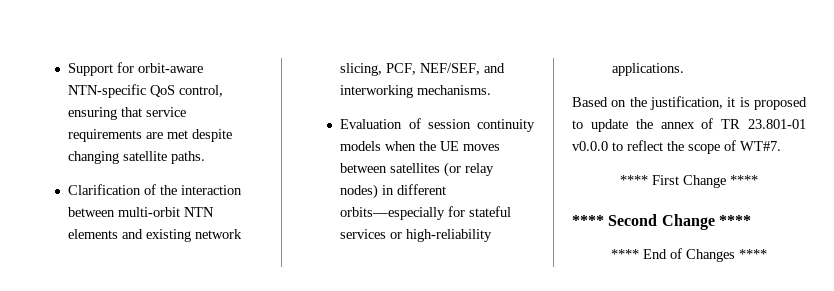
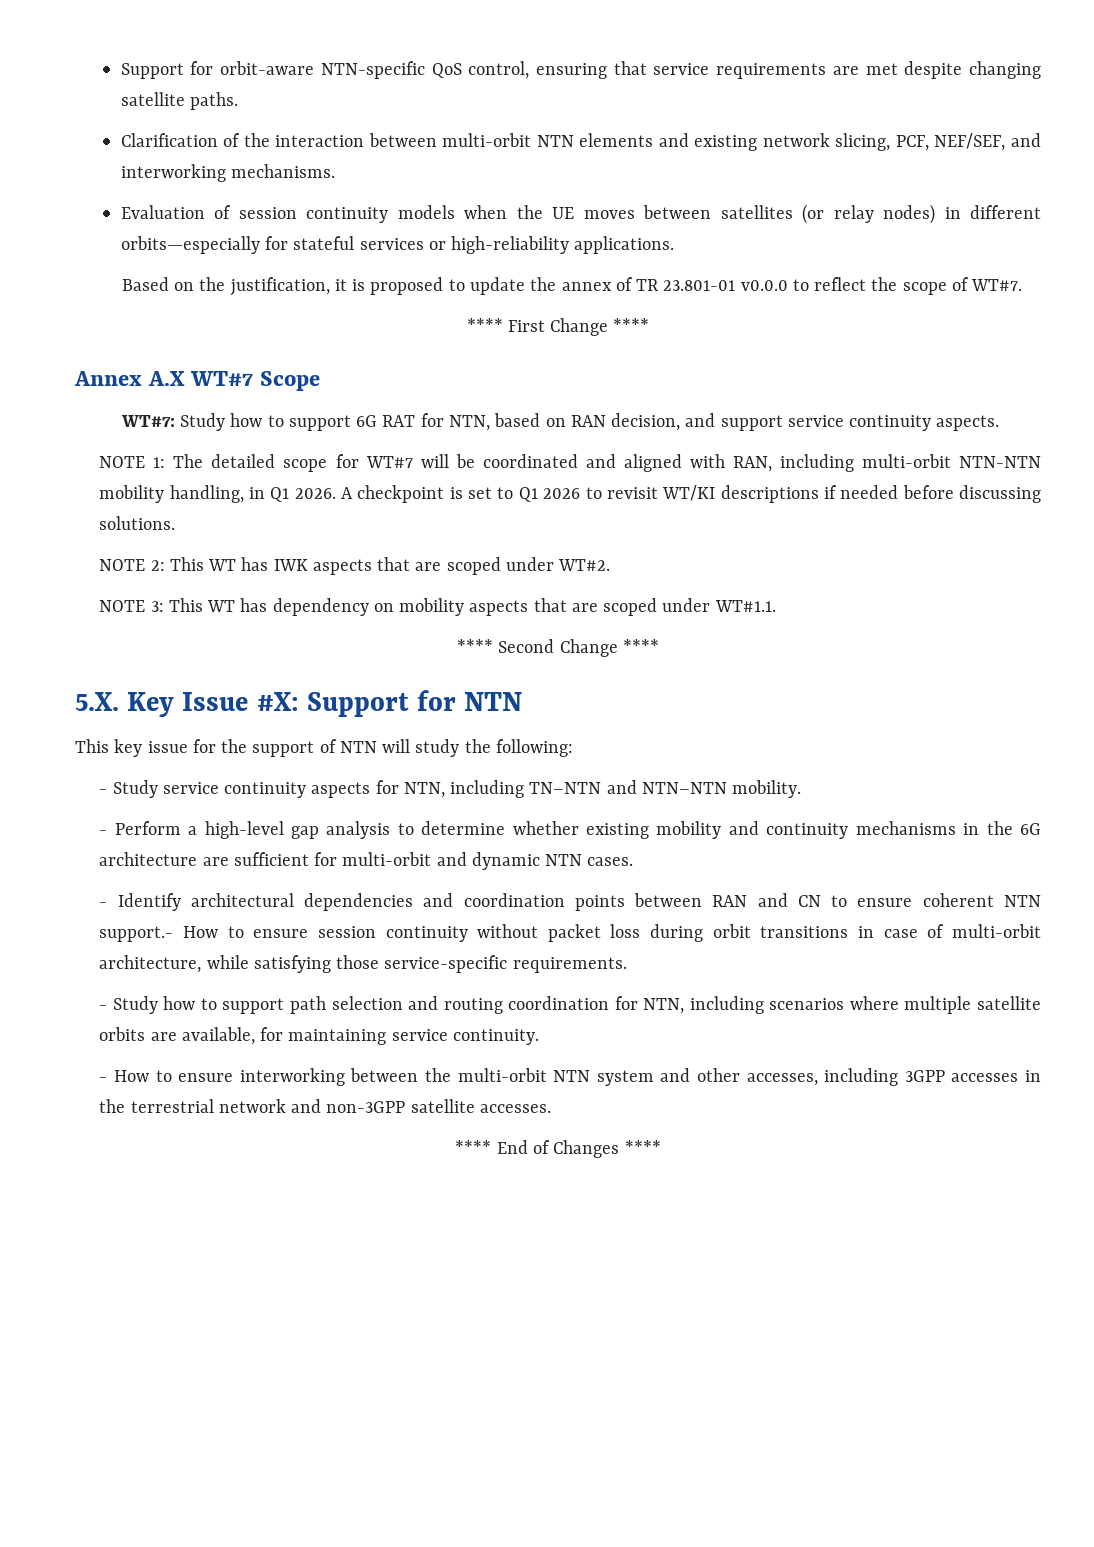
+ Annex A.X WT#7 Scope
+ WT#7: Study how to support 6G RAT for NTN, based on RAN decision, and support service continuity aspects.
+ NOTE 1: The detailed scope for WT#7 will be coordinated and aligned with RAN, including multi-orbit NTN-NTN mobility handling, in Q1 2026. A checkpoint is set to Q1 2026 to revisit WT/KI descriptions if needed before discussing solutions.
+ NOTE 2: This WT has IWK aspects that are scoped under WT#2.
+ NOTE 3: This WT has dependency on mobility aspects that are scoped under WT#1.1.
  **** Second Change ****
+ 5.X. Key Issue #X: Support for NTN
+ This key issue for the support of NTN will study the following:
+ - Study service continuity aspects for NTN, including TN–NTN and NTN–NTN mobility.
+ - Perform a high-level gap analysis to determine whether existing mobility and continuity mechanisms in the 6G architecture are sufficient for multi-orbit and dynamic NTN cases.
+ - Identify architectural dependencies and coordination points between RAN and CN to ensure coherent NTN support.- How to ensure session continuity without packet loss during orbit transitions in case of multi-orbit architecture, while satisfying those service-specific requirements.
+ - Study how to support path selection and routing coordination for NTN, including scenarios where multiple satellite orbits are available, for maintaining service continuity.
+ - How to ensure interworking between the multi-orbit NTN system and other accesses, including 3GPP accesses in the terrestrial network and non-3GPP satellite accesses.

